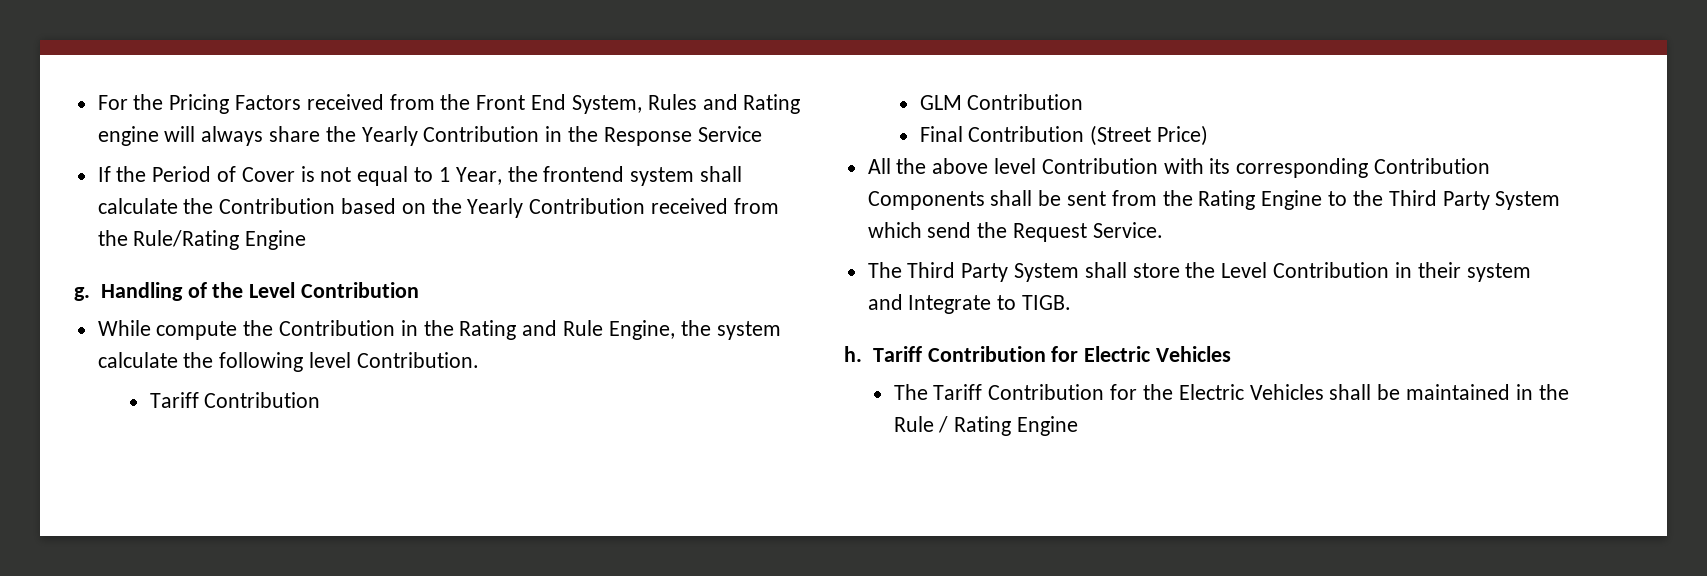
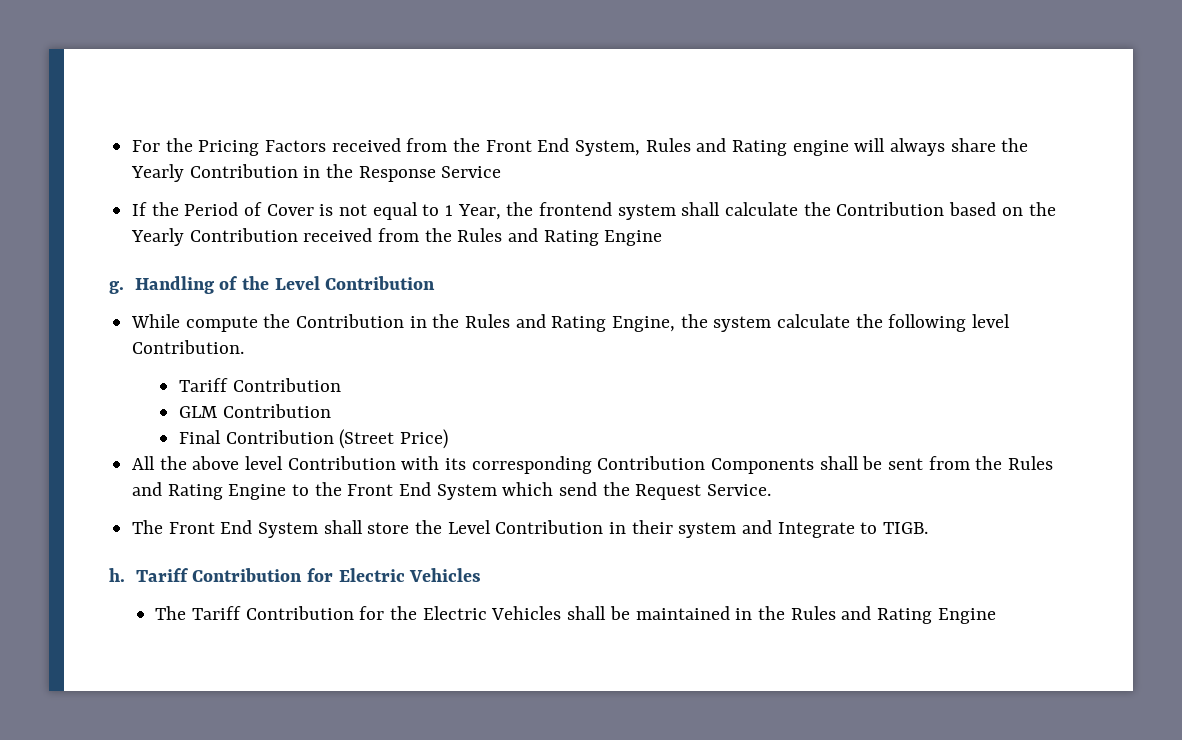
- If the Period of Cover is not equal to 1 Year, the frontend system shall calculate the Contribution based on the Yearly Contribution received from the Rule/Rating Engine
+ If the Period of Cover is not equal to 1 Year, the frontend system shall calculate the Contribution based on the Yearly Contribution received from the Rules and Rating Engine
- While compute the Contribution in the Rating and Rule Engine, the system calculate the following level Contribution.
+ While compute the Contribution in the Rules and Rating Engine, the system calculate the following level Contribution.
- All the above level Contribution with its corresponding Contribution Components shall be sent from the Rating Engine to the Third Party System which send the Request Service.
+ All the above level Contribution with its corresponding Contribution Components shall be sent from the Rules and Rating Engine to the Front End System which send the Request Service.
- The Third Party System shall store the Level Contribution in their system and Integrate to TIGB.
+ The Front End System shall store the Level Contribution in their system and Integrate to TIGB.
- The Tariff Contribution for the Electric Vehicles shall be maintained in the Rule / Rating Engine
+ The Tariff Contribution for the Electric Vehicles shall be maintained in the Rules and Rating Engine

